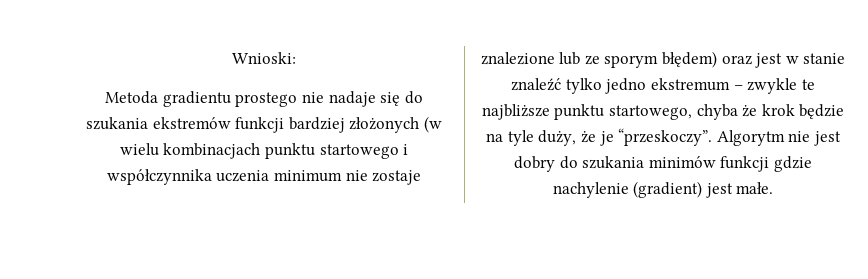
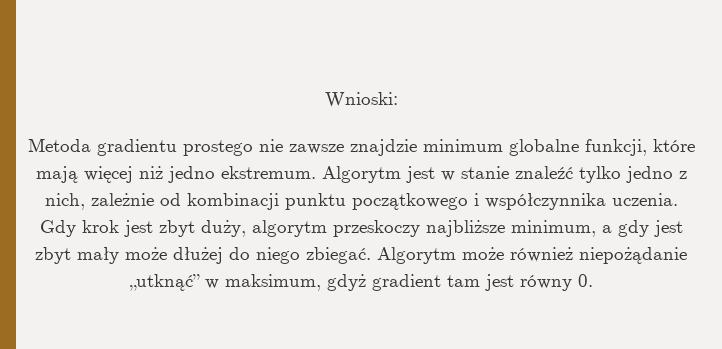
- Metoda gradientu prostego nie nadaje się do szukania ekstremów funkcji bardziej złożonych (w wielu kombinacjach punktu startowego i współczynnika uczenia minimum nie zostaje znalezione lub ze sporym błędem) oraz jest w stanie znaleźć tylko jedno ekstremum – zwykle te najbliższe punktu startowego, chyba że krok będzie na tyle duży, że je “przeskoczy”. Algorytm nie jest dobry do szukania minimów funkcji gdzie nachylenie (gradient) jest małe.
+ Metoda gradientu prostego nie zawsze znajdzie minimum globalne funkcji, które mają więcej niż jedno ekstremum. Algorytm jest w stanie znaleźć tylko jedno z nich, zależnie od kombinacji punktu początkowego i współczynnika uczenia. Gdy krok jest zbyt duży, algorytm przeskoczy najbliższe minimum, a gdy jest zbyt mały może dłużej do niego zbiegać. Algorytm może również niepożądanie „utknąć” w maksimum, gdyż gradient tam jest równy 0.

